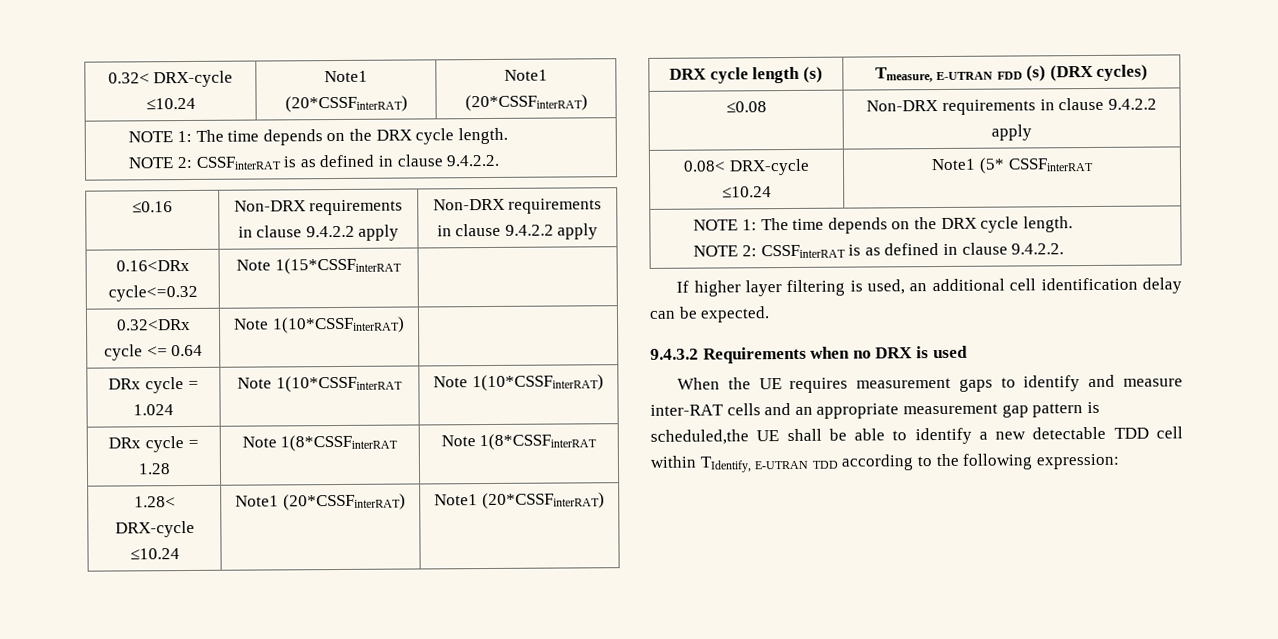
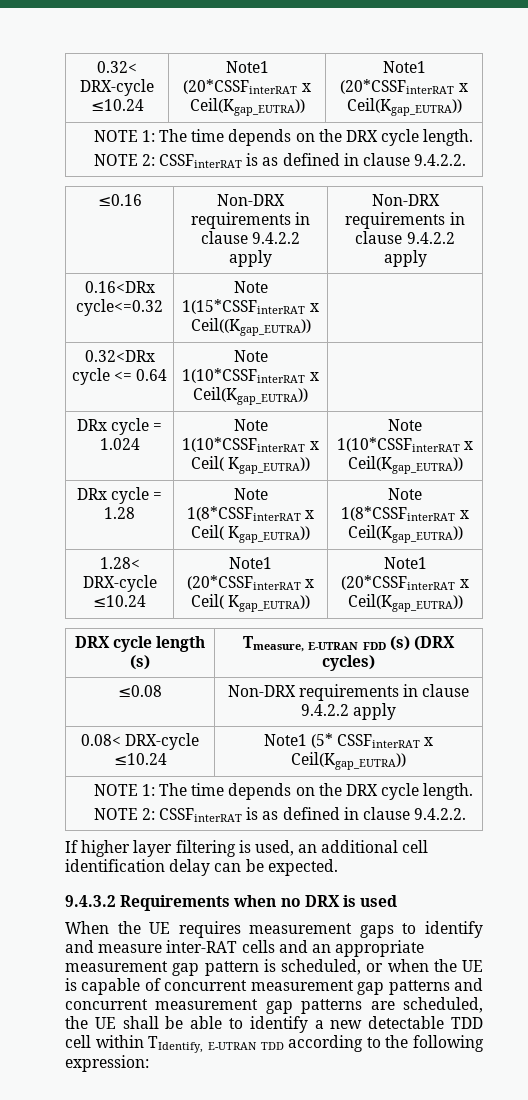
- 0.32< DRX-cycle ≤10.24 | Note1 (20*CSSFinterRAT) | Note1 (20*CSSFinterRAT)
+ 0.32< DRX-cycle ≤10.24 | Note1 (20*CSSFinterRAT x Ceil(Kgap_EUTRA)) | Note1 (20*CSSFinterRAT x Ceil(Kgap_EUTRA))
- 0.16<DRx cycle<=0.32 | Note 1(15*CSSFinterRAT |
+ 0.16<DRx cycle<=0.32 | Note 1(15*CSSFinterRAT x Ceil((Kgap_EUTRA)) |
- 0.32<DRx cycle <= 0.64 | Note 1(10*CSSFinterRAT) |
+ 0.32<DRx cycle <= 0.64 | Note 1(10*CSSFinterRAT x Ceil(Kgap_EUTRA)) |
- DRx cycle = 1.024 | Note 1(10*CSSFinterRAT | Note 1(10*CSSFinterRAT)
+ DRx cycle = 1.024 | Note 1(10*CSSFinterRAT x Ceil( Kgap_EUTRA)) | Note 1(10*CSSFinterRAT x Ceil(Kgap_EUTRA))
- DRx cycle = 1.28 | Note 1(8*CSSFinterRAT | Note 1(8*CSSFinterRAT
+ DRx cycle = 1.28 | Note 1(8*CSSFinterRAT x Ceil( Kgap_EUTRA)) | Note 1(8*CSSFinterRAT x Ceil(Kgap_EUTRA))
- 1.28< DRX-cycle ≤10.24 | Note1 (20*CSSFinterRAT) | Note1 (20*CSSFinterRAT)
+ 1.28< DRX-cycle ≤10.24 | Note1 (20*CSSFinterRAT x Ceil( Kgap_EUTRA)) | Note1 (20*CSSFinterRAT x Ceil(Kgap_EUTRA))
- 0.08< DRX-cycle ≤10.24 | Note1 (5* CSSFinterRAT
+ 0.08< DRX-cycle ≤10.24 | Note1 (5* CSSFinterRAT x Ceil(Kgap_EUTRA))
- When the UE requires measurement gaps to identify and measure inter-RAT cells and an appropriate measurement gap pattern is scheduled,the UE shall be able to identify a new detectable TDD cell within TIdentify, E-UTRAN TDD according to the following expression:
+ When the UE requires measurement gaps to identify and measure inter-RAT cells and an appropriate measurement gap pattern is scheduled, or when the UE is capable of concurrent measurement gap patterns and concurrent measurement gap patterns are scheduled, the UE shall be able to identify a new detectable TDD cell within TIdentify, E-UTRAN TDD according to the following expression:

